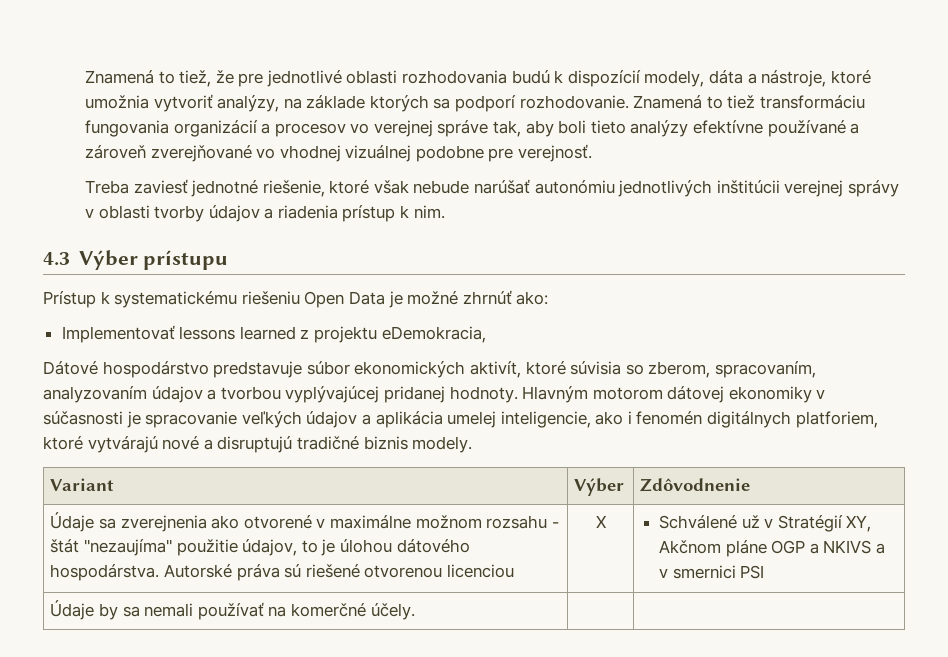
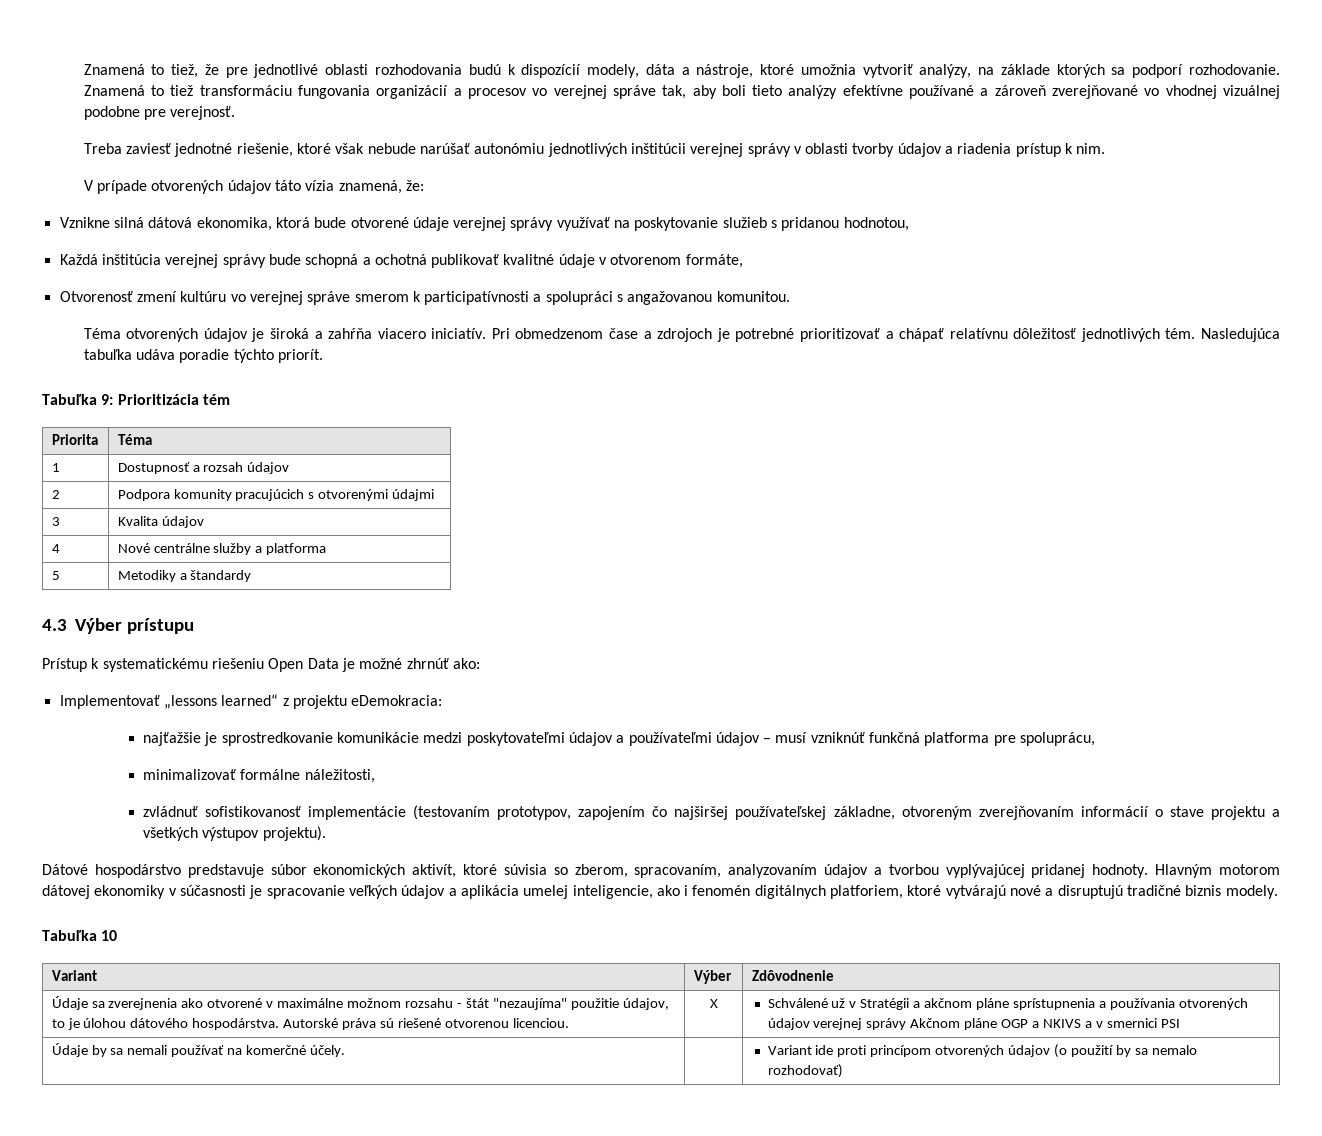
+ V prípade otvorených údajov táto vízia znamená, že:
+ Vznikne silná dátová ekonomika, ktorá bude otvorené údaje verejnej správy využívať na poskytovanie služieb s pridanou hodnotou,
+ Každá inštitúcia verejnej správy bude schopná a ochotná publikovať kvalitné údaje v otvorenom formáte,
+ Otvorenosť zmení kultúru vo verejnej správe smerom k participatívnosti a spolupráci s angažovanou komunitou.
+ Téma otvorených údajov je široká a zahŕňa viacero iniciatív. Pri obmedzenom čase a zdrojoch je potrebné prioritizovať a chápať relatívnu dôležitosť jednotlivých tém. Nasledujúca tabuľka udáva poradie týchto priorít.
+ Tabuľka 9: Prioritizácia tém
+ Priorita | Téma
+ 1 | Dostupnosť a rozsah údajov
+ 2 | Podpora komunity pracujúcich s otvorenými údajmi
+ 3 | Kvalita údajov
+ 4 | Nové centrálne služby a platforma
+ 5 | Metodiky a štandardy
- Implementovať lessons learned z projektu eDemokracia,
+ Implementovať „lessons learned“ z projektu eDemokracia:
+ najťažšie je sprostredkovanie komunikácie medzi poskytovateľmi údajov a používateľmi údajov – musí vzniknúť funkčná platforma pre spoluprácu,
+ minimalizovať formálne náležitosti,
+ zvládnuť sofistikovanosť implementácie (testovaním prototypov, zapojením čo najširšej používateľskej základne, otvoreným zverejňovaním informácií o stave projektu a všetkých výstupov projektu).
+ Tabuľka 10
- Autorské práva sú riešené otvorenou licenciou
+ Autorské práva sú riešené otvorenou licenciou.
- Schválené už v Stratégií XY, Akčnom pláne OGP a NKIVS a v smernici PSI
+ Schválené už v Stratégii a akčnom pláne sprístupnenia a používania otvorených údajov verejnej správy Akčnom pláne OGP a NKIVS a v smernici PSI
- Údaje by sa nemali používať na komerčné účely. | |
+ Údaje by sa nemali používať na komerčné účely. | | Variant ide proti princípom otvorených údajov (o použití by sa nemalo rozhodovať)

